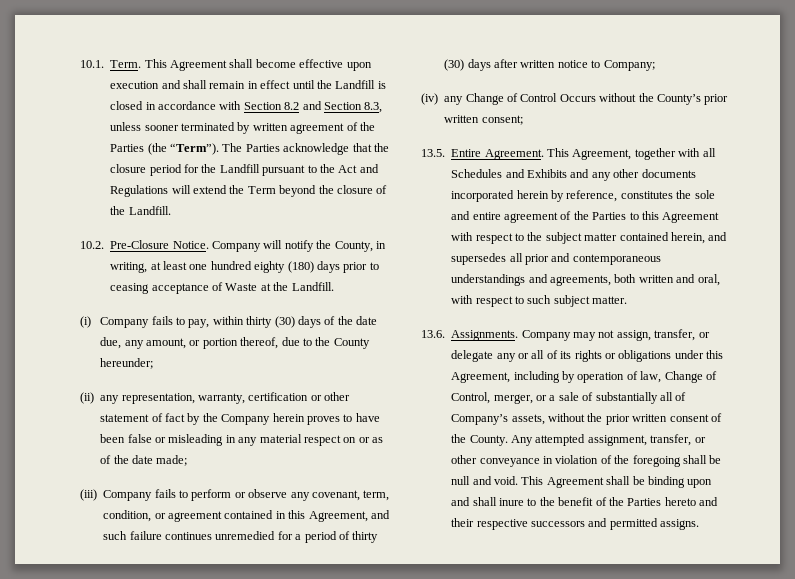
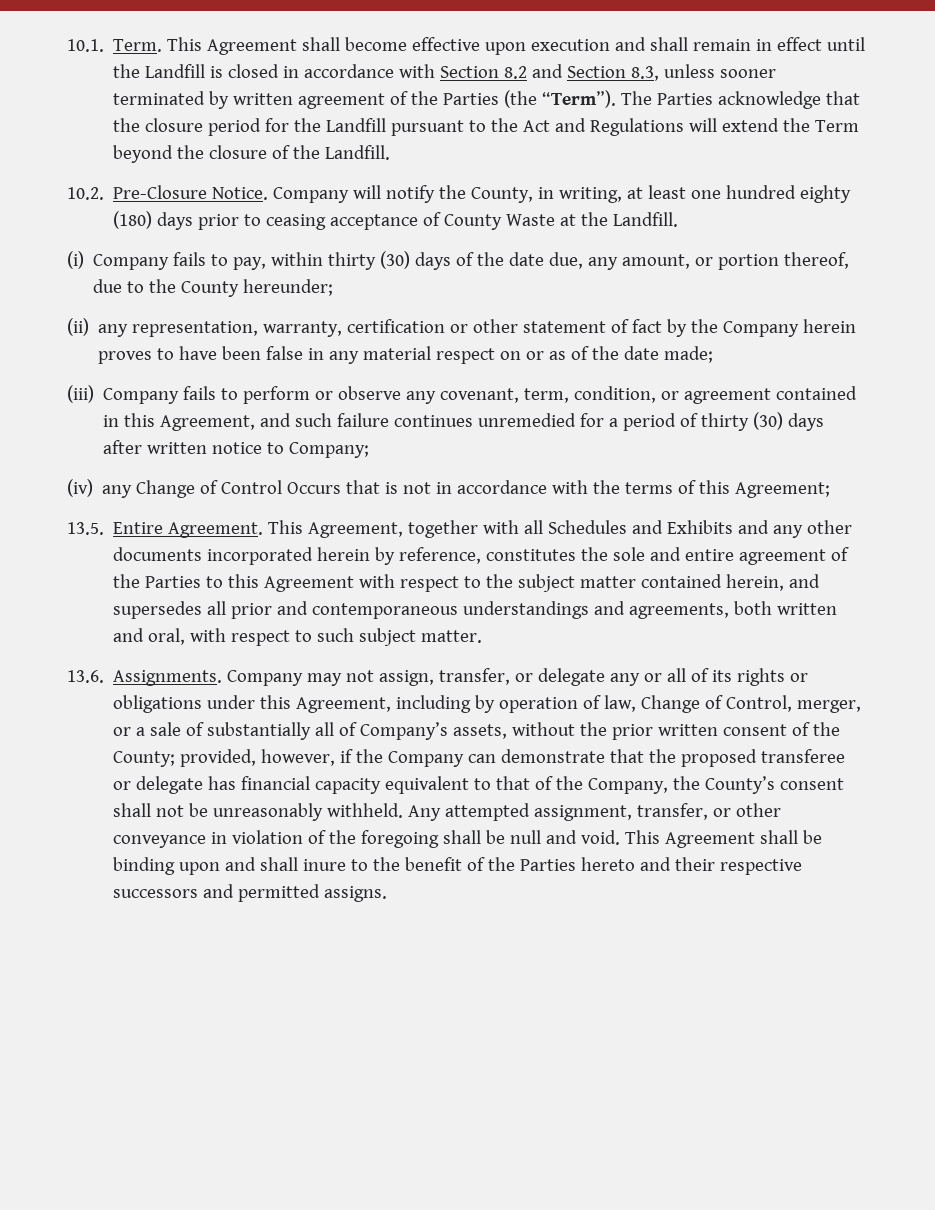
- Company will notify the County, in writing, at least one hundred eighty (180) days prior to ceasing acceptance of Waste at the Landfill.
+ Company will notify the County, in writing, at least one hundred eighty (180) days prior to ceasing acceptance of County Waste at the Landfill.
- (ii) any representation, warranty, certification or other statement of fact by the Company herein proves to have been false or misleading in any material respect on or as of the date made;
+ (ii) any representation, warranty, certification or other statement of fact by the Company herein proves to have been false in any material respect on or as of the date made;
- (iv) any Change of Control Occurs without the County’s prior written consent;
+ (iv) any Change of Control Occurs that is not in accordance with the terms of this Agreement;
- Company may not assign, transfer, or delegate any or all of its rights or obligations under this Agreement, including by operation of law, Change of Control, merger, or a sale of substantially all of Company’s assets, without the prior written consent of the County.
+ Company may not assign, transfer, or delegate any or all of its rights or obligations under this Agreement, including by operation of law, Change of Control, merger, or a sale of substantially all of Company’s assets, without the prior written consent of the County; provided, however, if the Company can demonstrate that the proposed transferee or delegate has financial capacity equivalent to that of the Company, the County’s consent shall not be unreasonably withheld.

